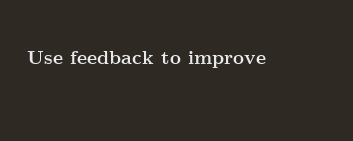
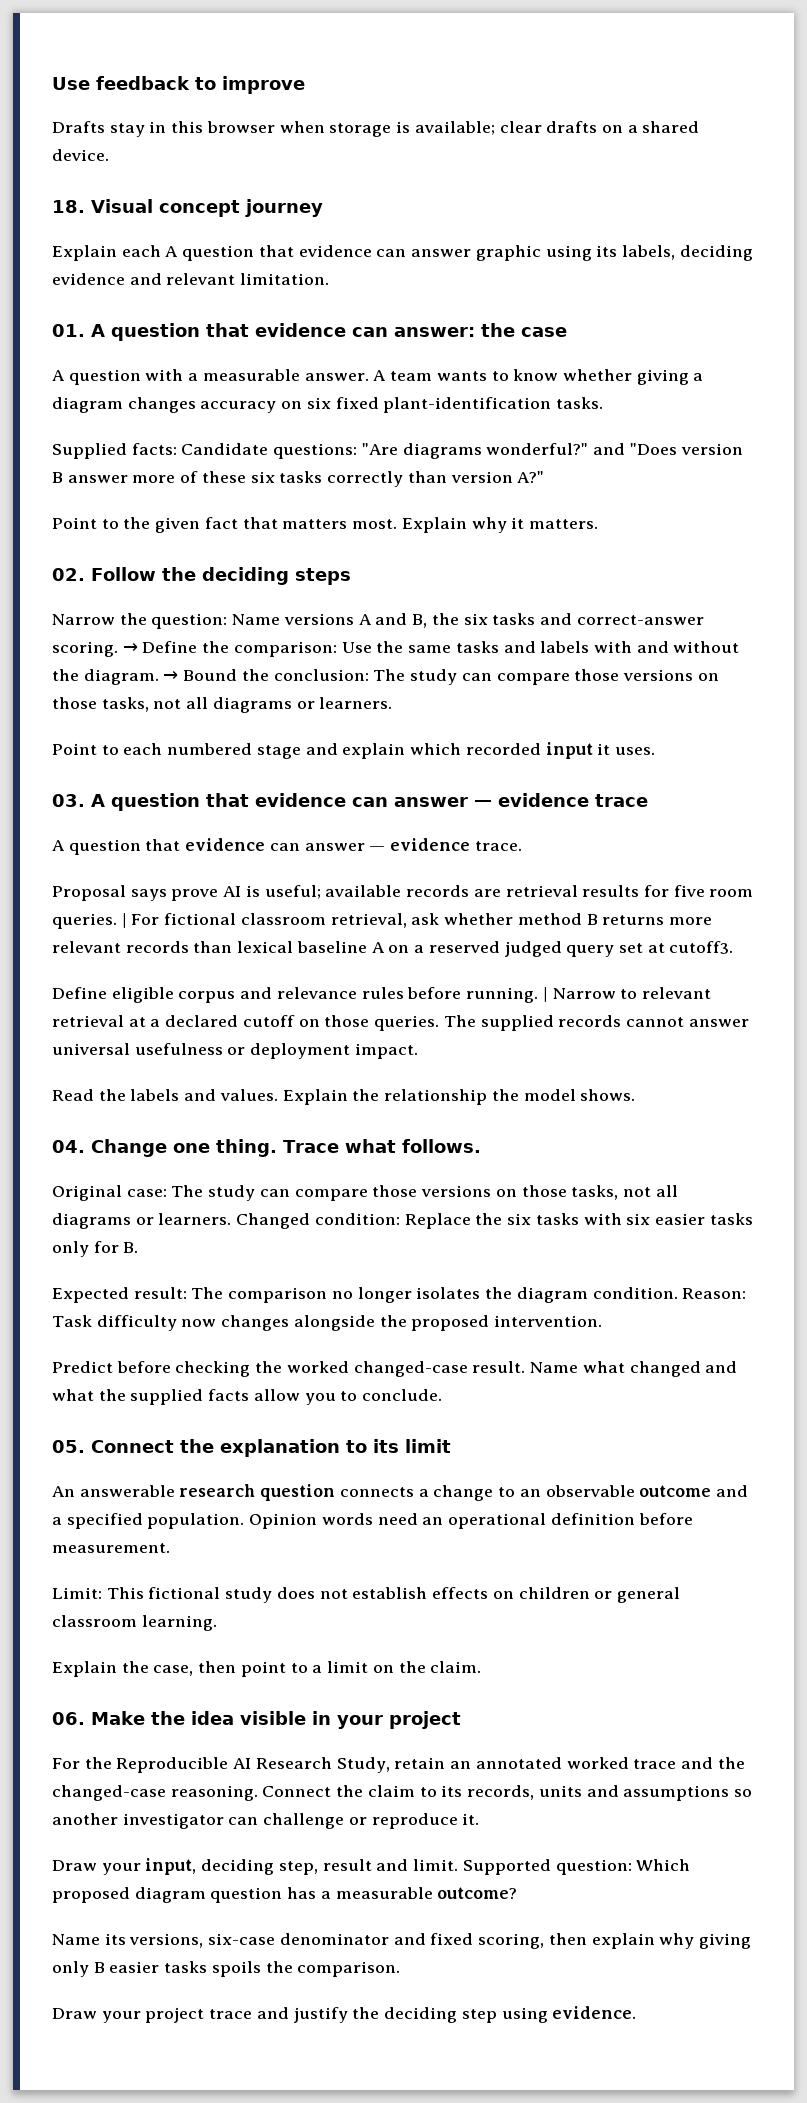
+ Drafts stay in this browser when storage is available; clear drafts on a shared device.
+ 18. Visual concept journey
+ Explain each A question that evidence can answer graphic using its labels, deciding evidence and relevant limitation.
+ 01. A question that evidence can answer: the case
+ A question with a measurable answer. A team wants to know whether giving a diagram changes accuracy on six fixed plant-identification tasks.
+ Supplied facts: Candidate questions: "Are diagrams wonderful?" and "Does version B answer more of these six tasks correctly than version A?"
+ Point to the given fact that matters most. Explain why it matters.
+ 02. Follow the deciding steps
+ Narrow the question: Name versions A and B, the six tasks and correct-answer scoring. → Define the comparison: Use the same tasks and labels with and without the diagram. → Bound the conclusion: The study can compare those versions on those tasks, not all diagrams or learners.
+ Point to each numbered stage and explain which recorded input it uses.
+ 03. A question that evidence can answer — evidence trace
+ A question that evidence can answer — evidence trace.
+ Proposal says prove AI is useful; available records are retrieval results for five room queries. | For fictional classroom retrieval, ask whether method B returns more relevant records than lexical baseline A on a reserved judged query set at cutoff3.
+ Define eligible corpus and relevance rules before running. | Narrow to relevant retrieval at a declared cutoff on those queries. The supplied records cannot answer universal usefulness or deployment impact.
+ Read the labels and values. Explain the relationship the model shows.
+ 04. Change one thing. Trace what follows.
+ Original case: The study can compare those versions on those tasks, not all diagrams or learners. Changed condition: Replace the six tasks with six easier tasks only for B.
+ Expected result: The comparison no longer isolates the diagram condition. Reason: Task difficulty now changes alongside the proposed intervention.
+ Predict before checking the worked changed-case result. Name what changed and what the supplied facts allow you to conclude.
+ 05. Connect the explanation to its limit
+ An answerable research question connects a change to an observable outcome and a specified population. Opinion words need an operational definition before measurement.
+ Limit: This fictional study does not establish effects on children or general classroom learning.
+ Explain the case, then point to a limit on the claim.
+ 06. Make the idea visible in your project
+ For the Reproducible AI Research Study, retain an annotated worked trace and the changed-case reasoning. Connect the claim to its records, units and assumptions so another investigator can challenge or reproduce it.
+ Draw your input, deciding step, result and limit. Supported question: Which proposed diagram question has a measurable outcome?
+ Name its versions, six-case denominator and fixed scoring, then explain why giving only B easier tasks spoils the comparison.
+ Draw your project trace and justify the deciding step using evidence.

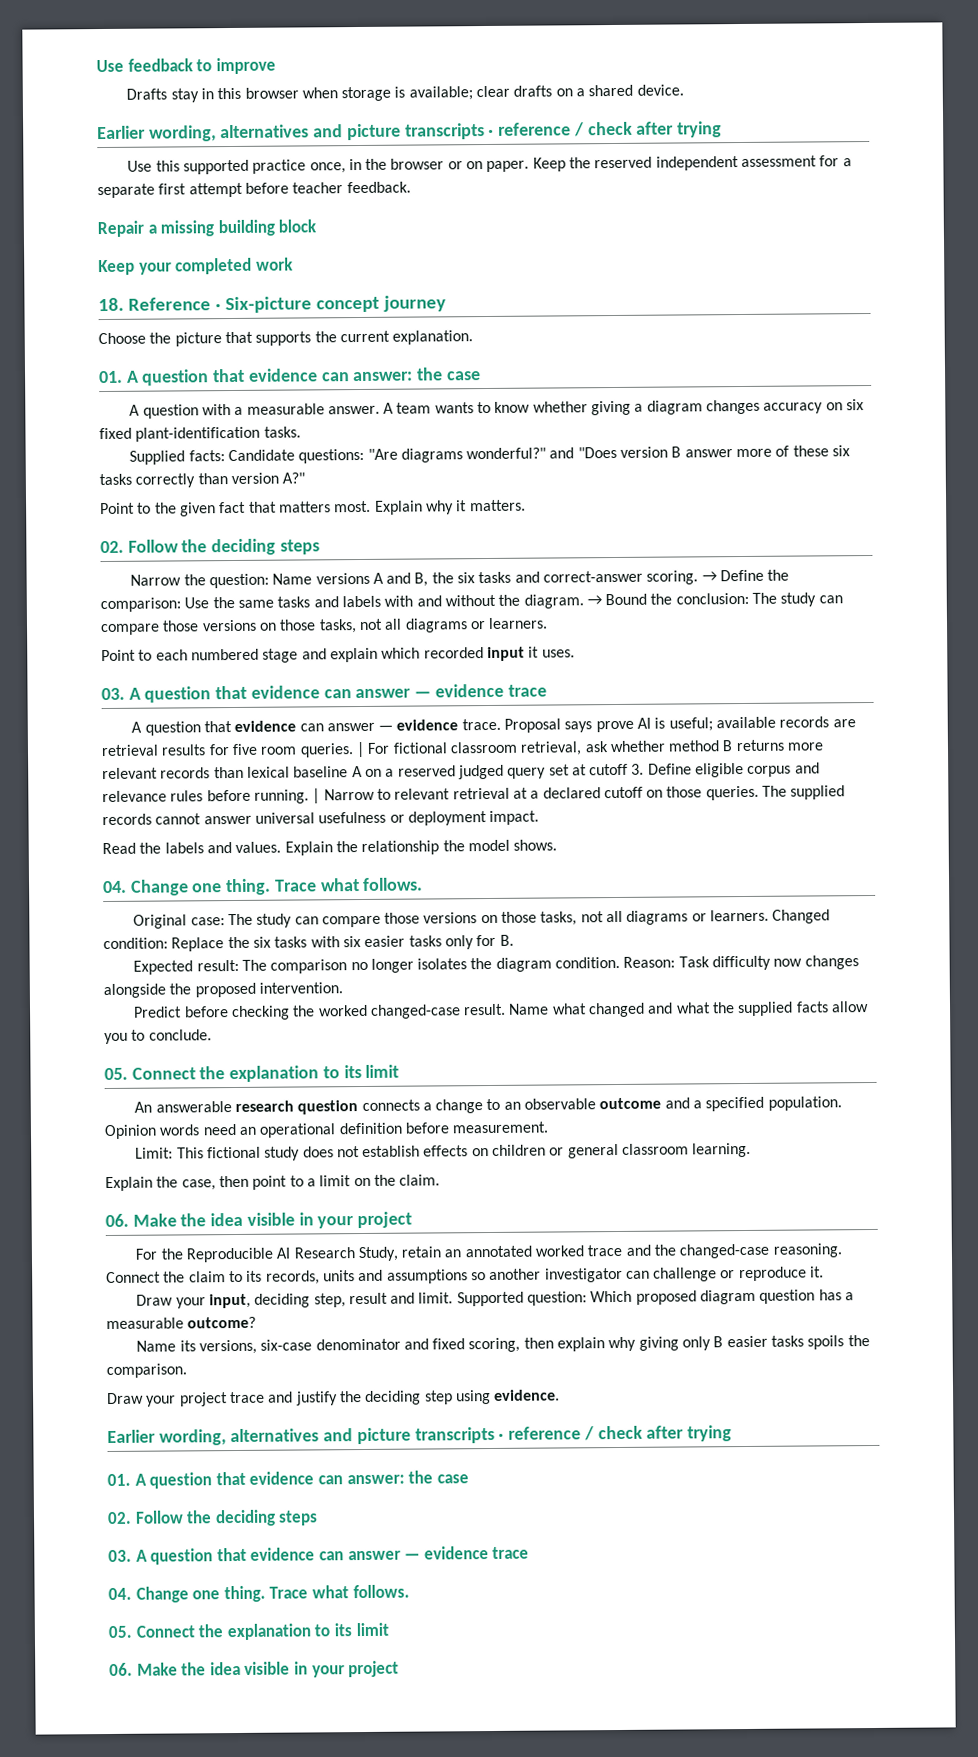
  Drafts stay in this browser when storage is available; clear drafts on a shared device.
- 18. Visual concept journey
- Explain each A question that evidence can answer graphic using its labels, deciding evidence and relevant limitation.
+ Earlier wording, alternatives and picture transcripts · reference / check after trying
+ Use this supported practice once, in the browser or on paper. Keep the reserved independent assessment for a separate first attempt before teacher feedback.
+ Repair a missing building block
+ Keep your completed work
+ 18. Reference · Six-picture concept journey
+ Choose the picture that supports the current explanation.
- A question that evidence can answer — evidence trace.
- Proposal says prove AI is useful; available records are retrieval results for five room queries.
+ A question that evidence can answer — evidence trace. Proposal says prove AI is useful; available records are retrieval results for five room queries.
- | For fictional classroom retrieval, ask whether method B returns more relevant records than lexical baseline A on a reserved judged query set at cutoff3.
- Define eligible corpus and relevance rules before running.
+ | For fictional classroom retrieval, ask whether method B returns more relevant records than lexical baseline A on a reserved judged query set at cutoff 3. Define eligible corpus and relevance rules before running.
  Draw your project trace and justify the deciding step using evidence.
+ Earlier wording, alternatives and picture transcripts · reference / check after trying
+ 01. A question that evidence can answer: the case
+ 02. Follow the deciding steps
+ 03. A question that evidence can answer — evidence trace
+ 04. Change one thing. Trace what follows.
+ 05. Connect the explanation to its limit
+ 06. Make the idea visible in your project

